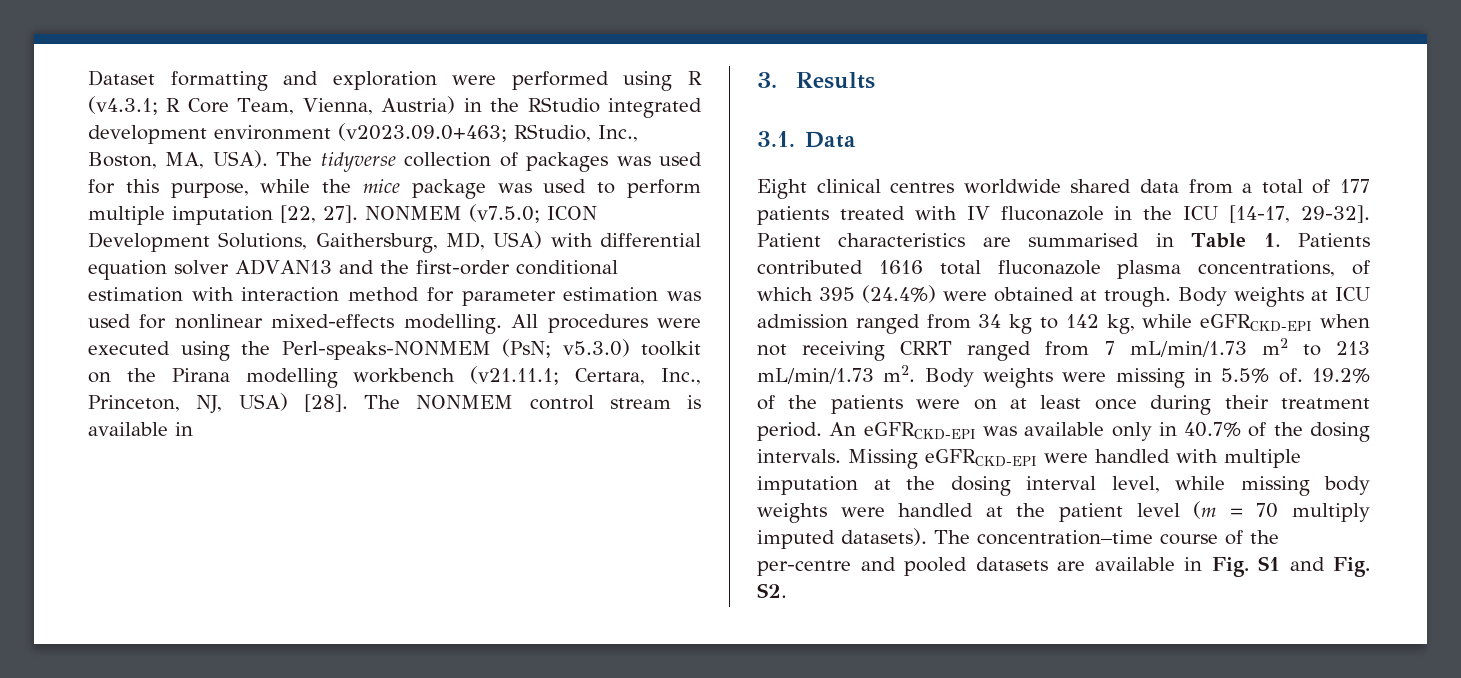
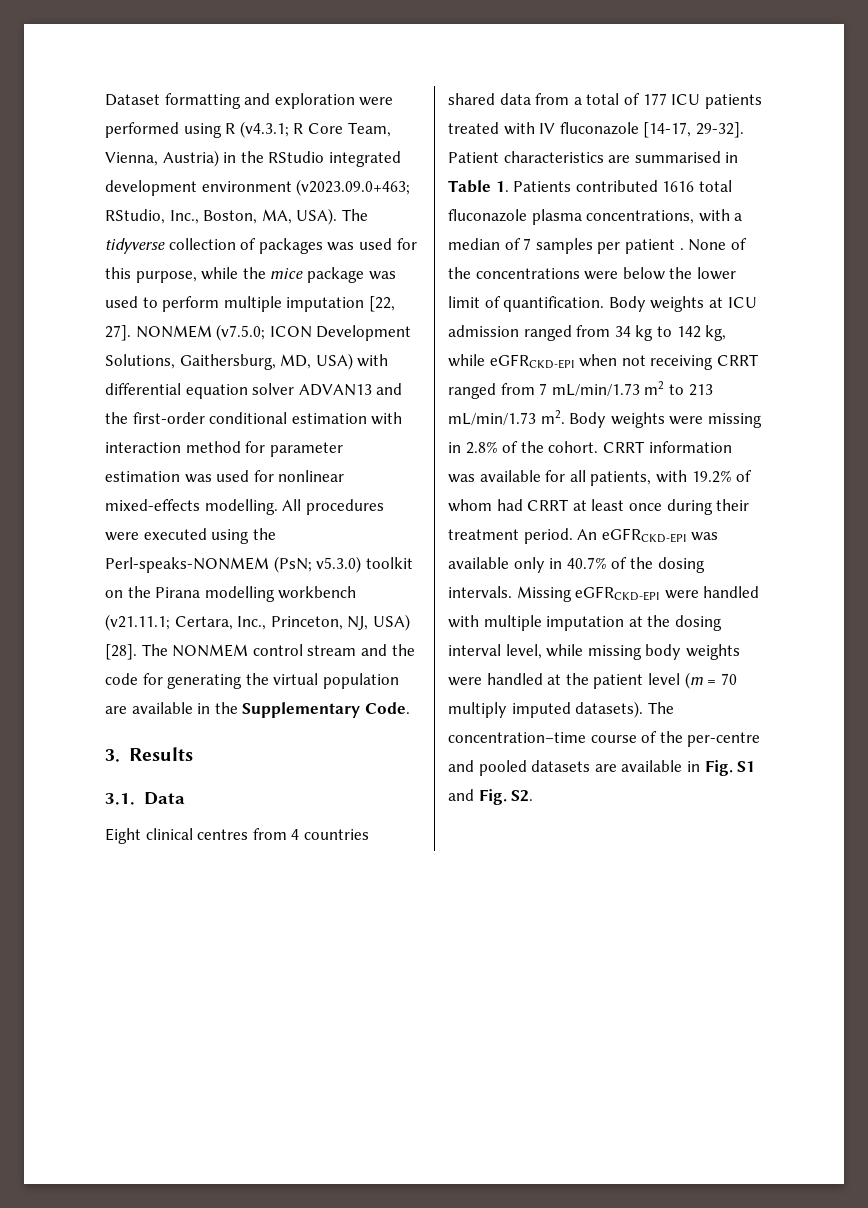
- The NONMEM control stream is available in
+ The NONMEM control stream and the code for generating the virtual population are available in the Supplementary Code.
- Eight clinical centres worldwide shared data from a total of 177 patients treated with IV fluconazole in the ICU [14-17, 29-32].
+ Eight clinical centres from 4 countries shared data from a total of 177 ICU patients treated with IV fluconazole [14-17, 29-32].
- Patient characteristics are summarised in Table 1. Patients contributed 1616 total fluconazole plasma concentrations, of which 395 (24.4%) were obtained at trough.
+ Patient characteristics are summarised in Table 1. Patients contributed 1616 total fluconazole plasma concentrations, with a median of 7 samples per patient . None of the concentrations were below the lower limit of quantification.
- Body weights were missing in 5.5% of. 19.2% of the patients were on at least once during their treatment period.
+ Body weights were missing in 2.8% of the cohort. CRRT information was available for all patients, with 19.2% of whom had CRRT at least once during their treatment period.

